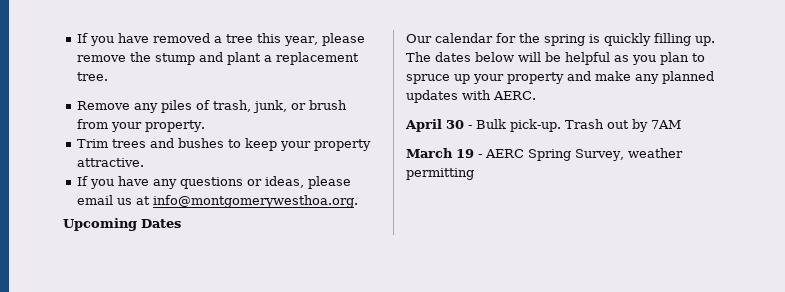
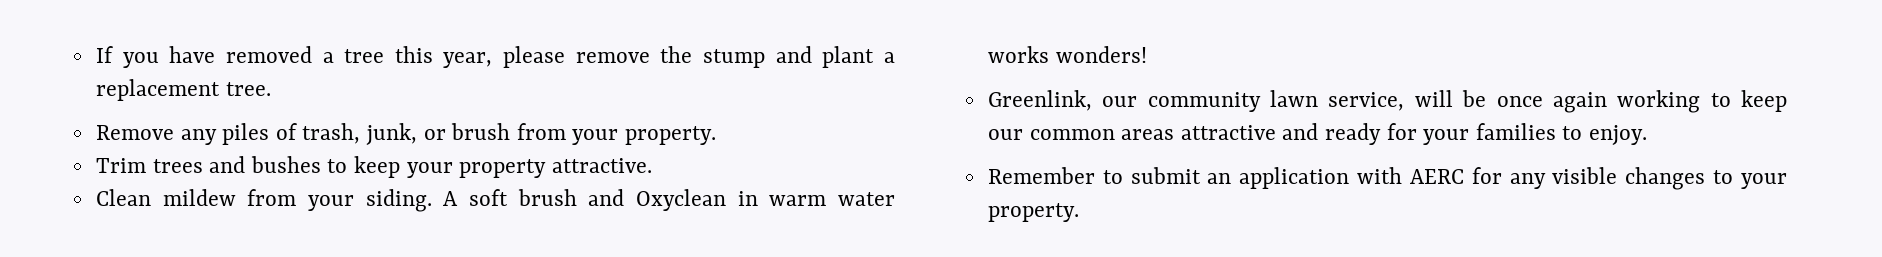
- If you have any questions or ideas, please email us at info@montgomerywesthoa.org.
- Upcoming Dates
- Our calendar for the spring is quickly filling up. The dates below will be helpful as you plan to spruce up your property and make any planned updates with AERC.
- April 30 - Bulk pick-up. Trash out by 7AM
- March 19 - AERC Spring Survey, weather permitting
+ Clean mildew from your siding. A soft brush and Oxyclean in warm water works wonders!
+ Greenlink, our community lawn service, will be once again working to keep our common areas attractive and ready for your families to enjoy.
+ Remember to submit an application with AERC for any visible changes to your property.

